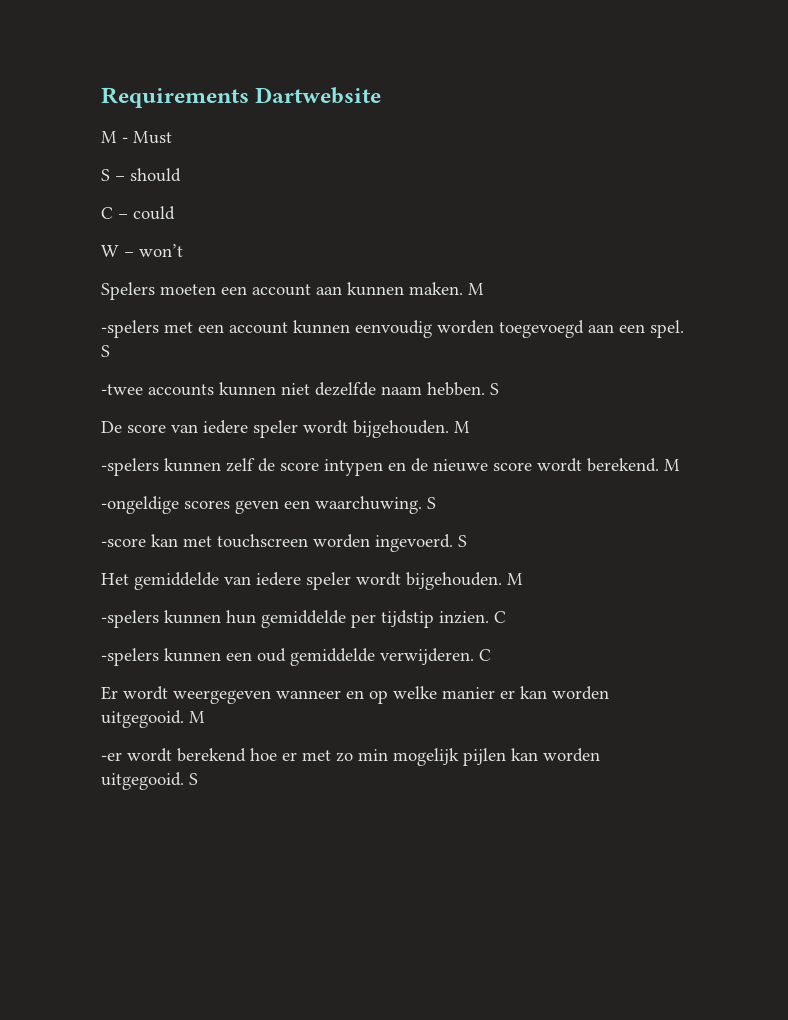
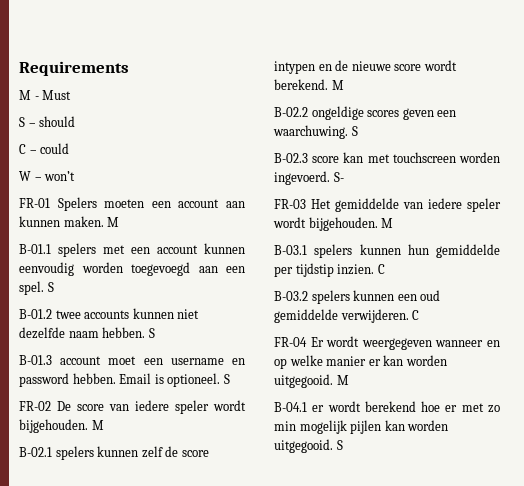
- Requirements Dartwebsite
+ Requirements
- Spelers moeten een account aan kunnen maken.
+ FR-01 Spelers moeten een account aan kunnen maken.
- -spelers met een account kunnen eenvoudig worden toegevoegd aan een spel.
+ B-01.1 spelers met een account kunnen eenvoudig worden toegevoegd aan een spel.
- -twee accounts kunnen niet dezelfde naam hebben.
+ B-01.2 twee accounts kunnen niet dezelfde naam hebben.
- De score van iedere speler wordt bijgehouden.
+ B-01.3 account moet een username en password hebben. Email is optioneel. S
+ FR-02 De score van iedere speler wordt bijgehouden.
- -spelers kunnen zelf de score intypen en de nieuwe score wordt berekend.
+ B-02.1 spelers kunnen zelf de score intypen en de nieuwe score wordt berekend.
- -ongeldige scores geven een waarchuwing.
+ B-02.2 ongeldige scores geven een waarchuwing.
- -score kan met touchscreen worden ingevoerd. S
- Het gemiddelde van iedere speler wordt bijgehouden.
+ B-02.3 score kan met touchscreen worden ingevoerd. S-
+ FR-03 Het gemiddelde van iedere speler wordt bijgehouden.
- -spelers kunnen hun gemiddelde per tijdstip inzien.
+ B-03.1 spelers kunnen hun gemiddelde per tijdstip inzien.
- -spelers kunnen een oud gemiddelde verwijderen.
+ B-03.2 spelers kunnen een oud gemiddelde verwijderen.
- Er wordt weergegeven wanneer en op welke manier er kan worden uitgegooid.
+ FR-04 Er wordt weergegeven wanneer en op welke manier er kan worden uitgegooid.
- -er wordt berekend hoe er met zo min mogelijk pijlen kan worden uitgegooid.
+ B-04.1 er wordt berekend hoe er met zo min mogelijk pijlen kan worden uitgegooid.

